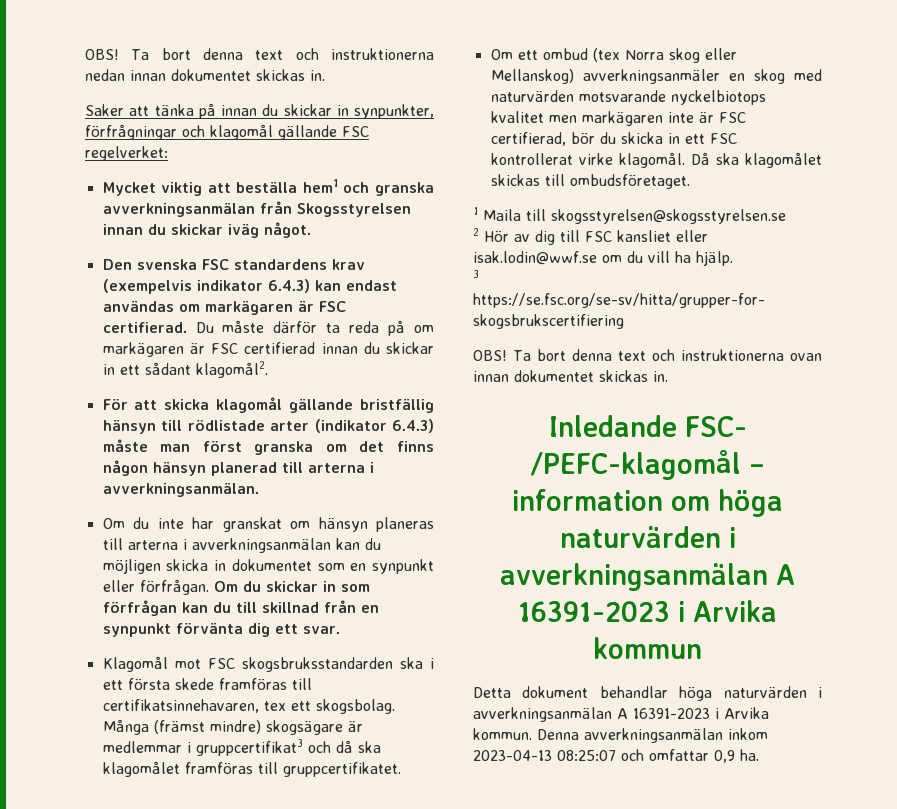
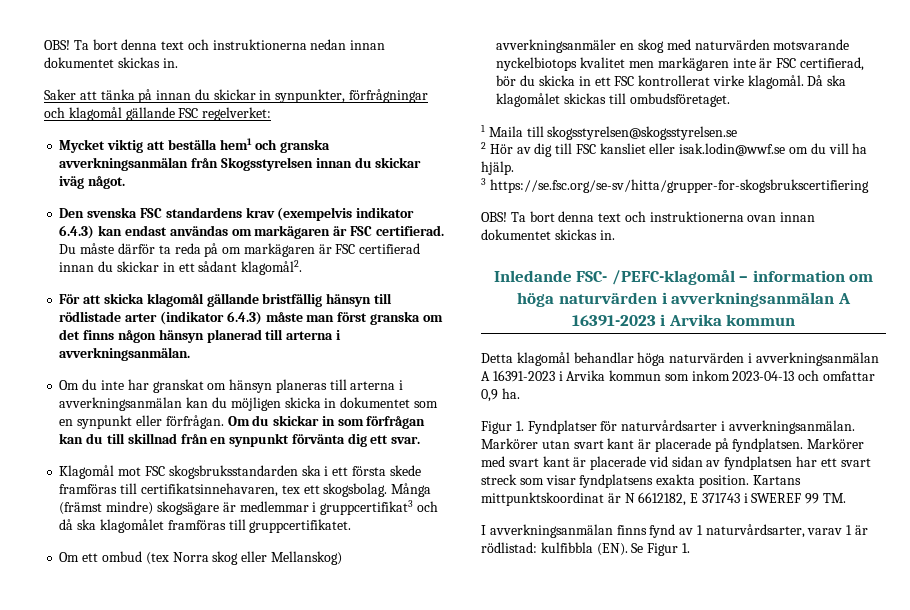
- Detta dokument behandlar höga naturvärden i avverkningsanmälan A 16391-2023 i Arvika kommun. Denna avverkningsanmälan inkom 2023-04-13 08:25:07 och omfattar 0,9 ha.
+ Detta klagomål behandlar höga naturvärden i avverkningsanmälan A 16391-2023 i Arvika kommun som inkom 2023-04-13 och omfattar 0,9 ha.
+ Figur 1. Fyndplatser för naturvårdsarter i avverkningsanmälan. Markörer utan svart kant är placerade på fyndplatsen. Markörer med svart kant är placerade vid sidan av fyndplatsen har ett svart streck som visar fyndplatsens exakta position. Kartans mittpunktskoordinat är N 6612182, E 371743 i SWEREF 99 TM.
+ I avverkningsanmälan finns fynd av 1 naturvårdsarter, varav 1 är rödlistad: kulfibbla (EN). Se Figur 1.

